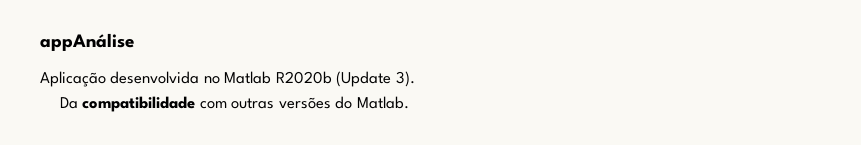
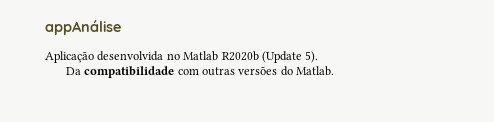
- Aplicação desenvolvida no Matlab R2020b (Update 3).
+ Aplicação desenvolvida no Matlab R2020b (Update 5).

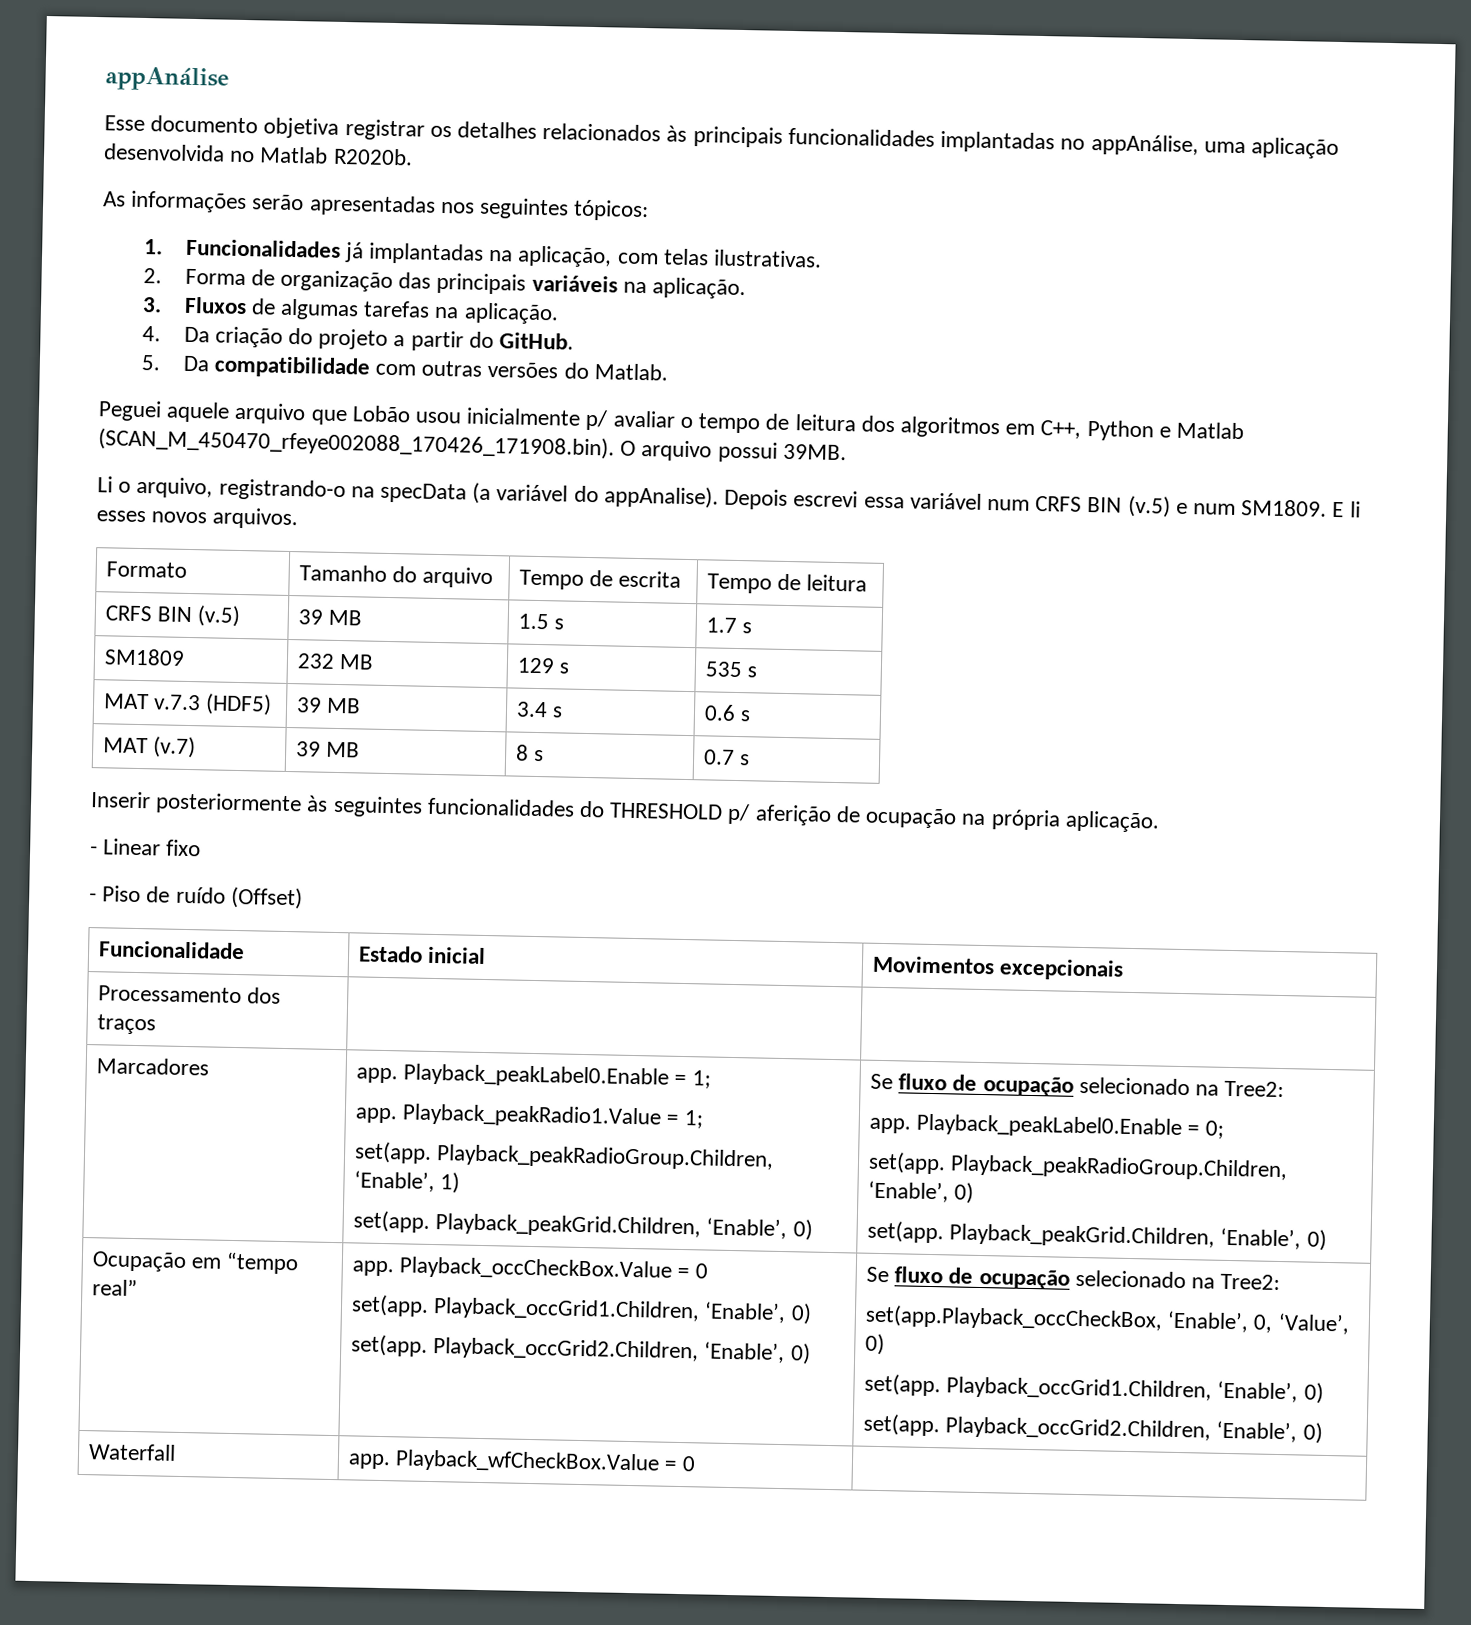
- Aplicação desenvolvida no Matlab R2020b (Update 5).
- Da compatibilidade com outras versões do Matlab.
+ Esse documento objetiva registrar os detalhes relacionados às principais funcionalidades implantadas no appAnálise, uma aplicação desenvolvida no Matlab R2020b.
+ As informações serão apresentadas nos seguintes tópicos:
+ 1. Funcionalidades já implantadas na aplicação, com telas ilustrativas.
+ 2. Forma de organização das principais variáveis na aplicação.
+ 3. Fluxos de algumas tarefas na aplicação.
+ 4. Da criação do projeto a partir do GitHub.
+ 5. Da compatibilidade com outras versões do Matlab.
+ Peguei aquele arquivo que Lobão usou inicialmente p/ avaliar o tempo de leitura dos algoritmos em C++, Python e Matlab (SCAN_M_450470_rfeye002088_170426_171908.bin). O arquivo possui 39MB.
+ Li o arquivo, registrando-o na specData (a variável do appAnalise). Depois escrevi essa variável num CRFS BIN (v.5) e num SM1809. E li esses novos arquivos.
+ Formato | Tamanho do arquivo | Tempo de escrita | Tempo de leitura
+ CRFS BIN (v.5) | 39 MB | 1.5 s | 1.7 s
+ SM1809 | 232 MB | 129 s | 535 s
+ MAT v.7.3 (HDF5) | 39 MB | 3.4 s | 0.6 s
+ MAT (v.7) | 39 MB | 8 s | 0.7 s
+ Inserir posteriormente às seguintes funcionalidades do THRESHOLD p/ aferição de ocupação na própria aplicação.
+ - Linear fixo
+ - Piso de ruído (Offset)
+ Funcionalidade | Estado inicial | Movimentos excepcionais
+ Processamento dos traços | |
+ Marcadores | app. Playback_peakLabel0.Enable = 1;
+ app. Playback_peakRadio1.Value = 1;
+ set(app. Playback_peakRadioGroup.Children, ‘Enable’, 1)
+ set(app. Playback_peakGrid.Children, ‘Enable’, 0) | Se fluxo de ocupação selecionado na Tree2:
+ app. Playback_peakLabel0.Enable = 0;
+ set(app. Playback_peakRadioGroup.Children, ‘Enable’, 0)
+ set(app. Playback_peakGrid.Children, ‘Enable’, 0)
+ Ocupação em “tempo real” | app. Playback_occCheckBox.Value = 0
+ set(app. Playback_occGrid1.Children, ‘Enable’, 0)
+ set(app. Playback_occGrid2.Children, ‘Enable’, 0) | Se fluxo de ocupação selecionado na Tree2:
+ set(app.Playback_occCheckBox, ‘Enable’, 0, ‘Value’, 0)
+ set(app. Playback_occGrid1.Children, ‘Enable’, 0)
+ set(app. Playback_occGrid2.Children, ‘Enable’, 0)
+ Waterfall | app. Playback_wfCheckBox.Value = 0 |

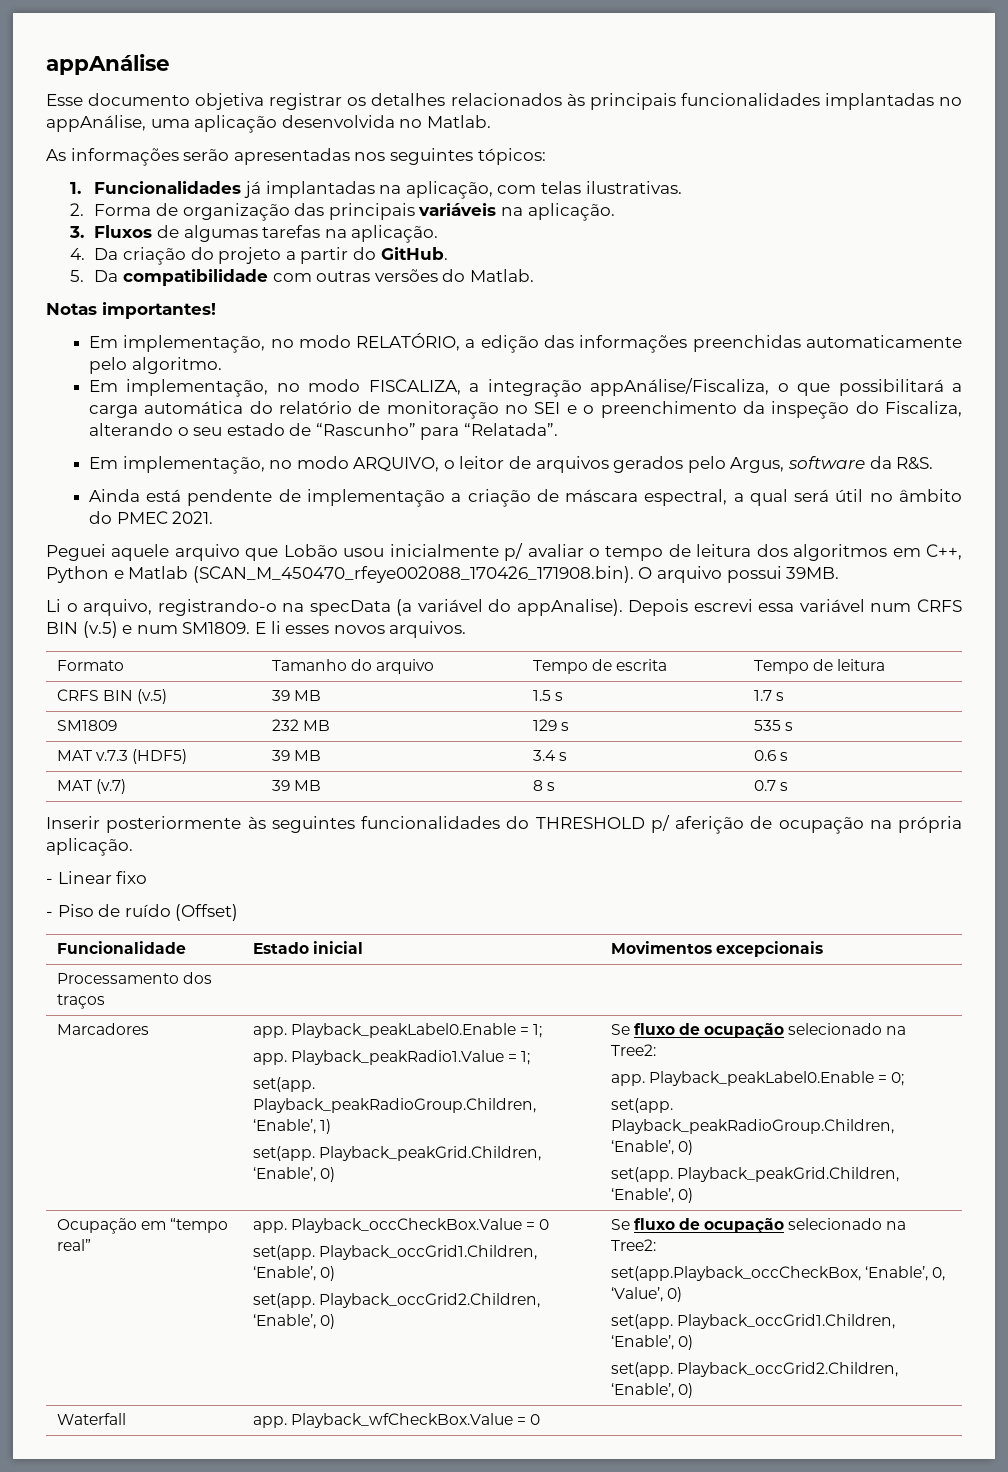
- Esse documento objetiva registrar os detalhes relacionados às principais funcionalidades implantadas no appAnálise, uma aplicação desenvolvida no Matlab R2020b.
+ Esse documento objetiva registrar os detalhes relacionados às principais funcionalidades implantadas no appAnálise, uma aplicação desenvolvida no Matlab.
+ Notas importantes!
+ Em implementação, no modo RELATÓRIO, a edição das informações preenchidas automaticamente pelo algoritmo.
+ Em implementação, no modo FISCALIZA, a integração appAnálise/Fiscaliza, o que possibilitará a carga automática do relatório de monitoração no SEI e o preenchimento da inspeção do Fiscaliza, alterando o seu estado de “Rascunho” para “Relatada”.
+ Em implementação, no modo ARQUIVO, o leitor de arquivos gerados pelo Argus, software da R&S.
+ Ainda está pendente de implementação a criação de máscara espectral, a qual será útil no âmbito do PMEC 2021.

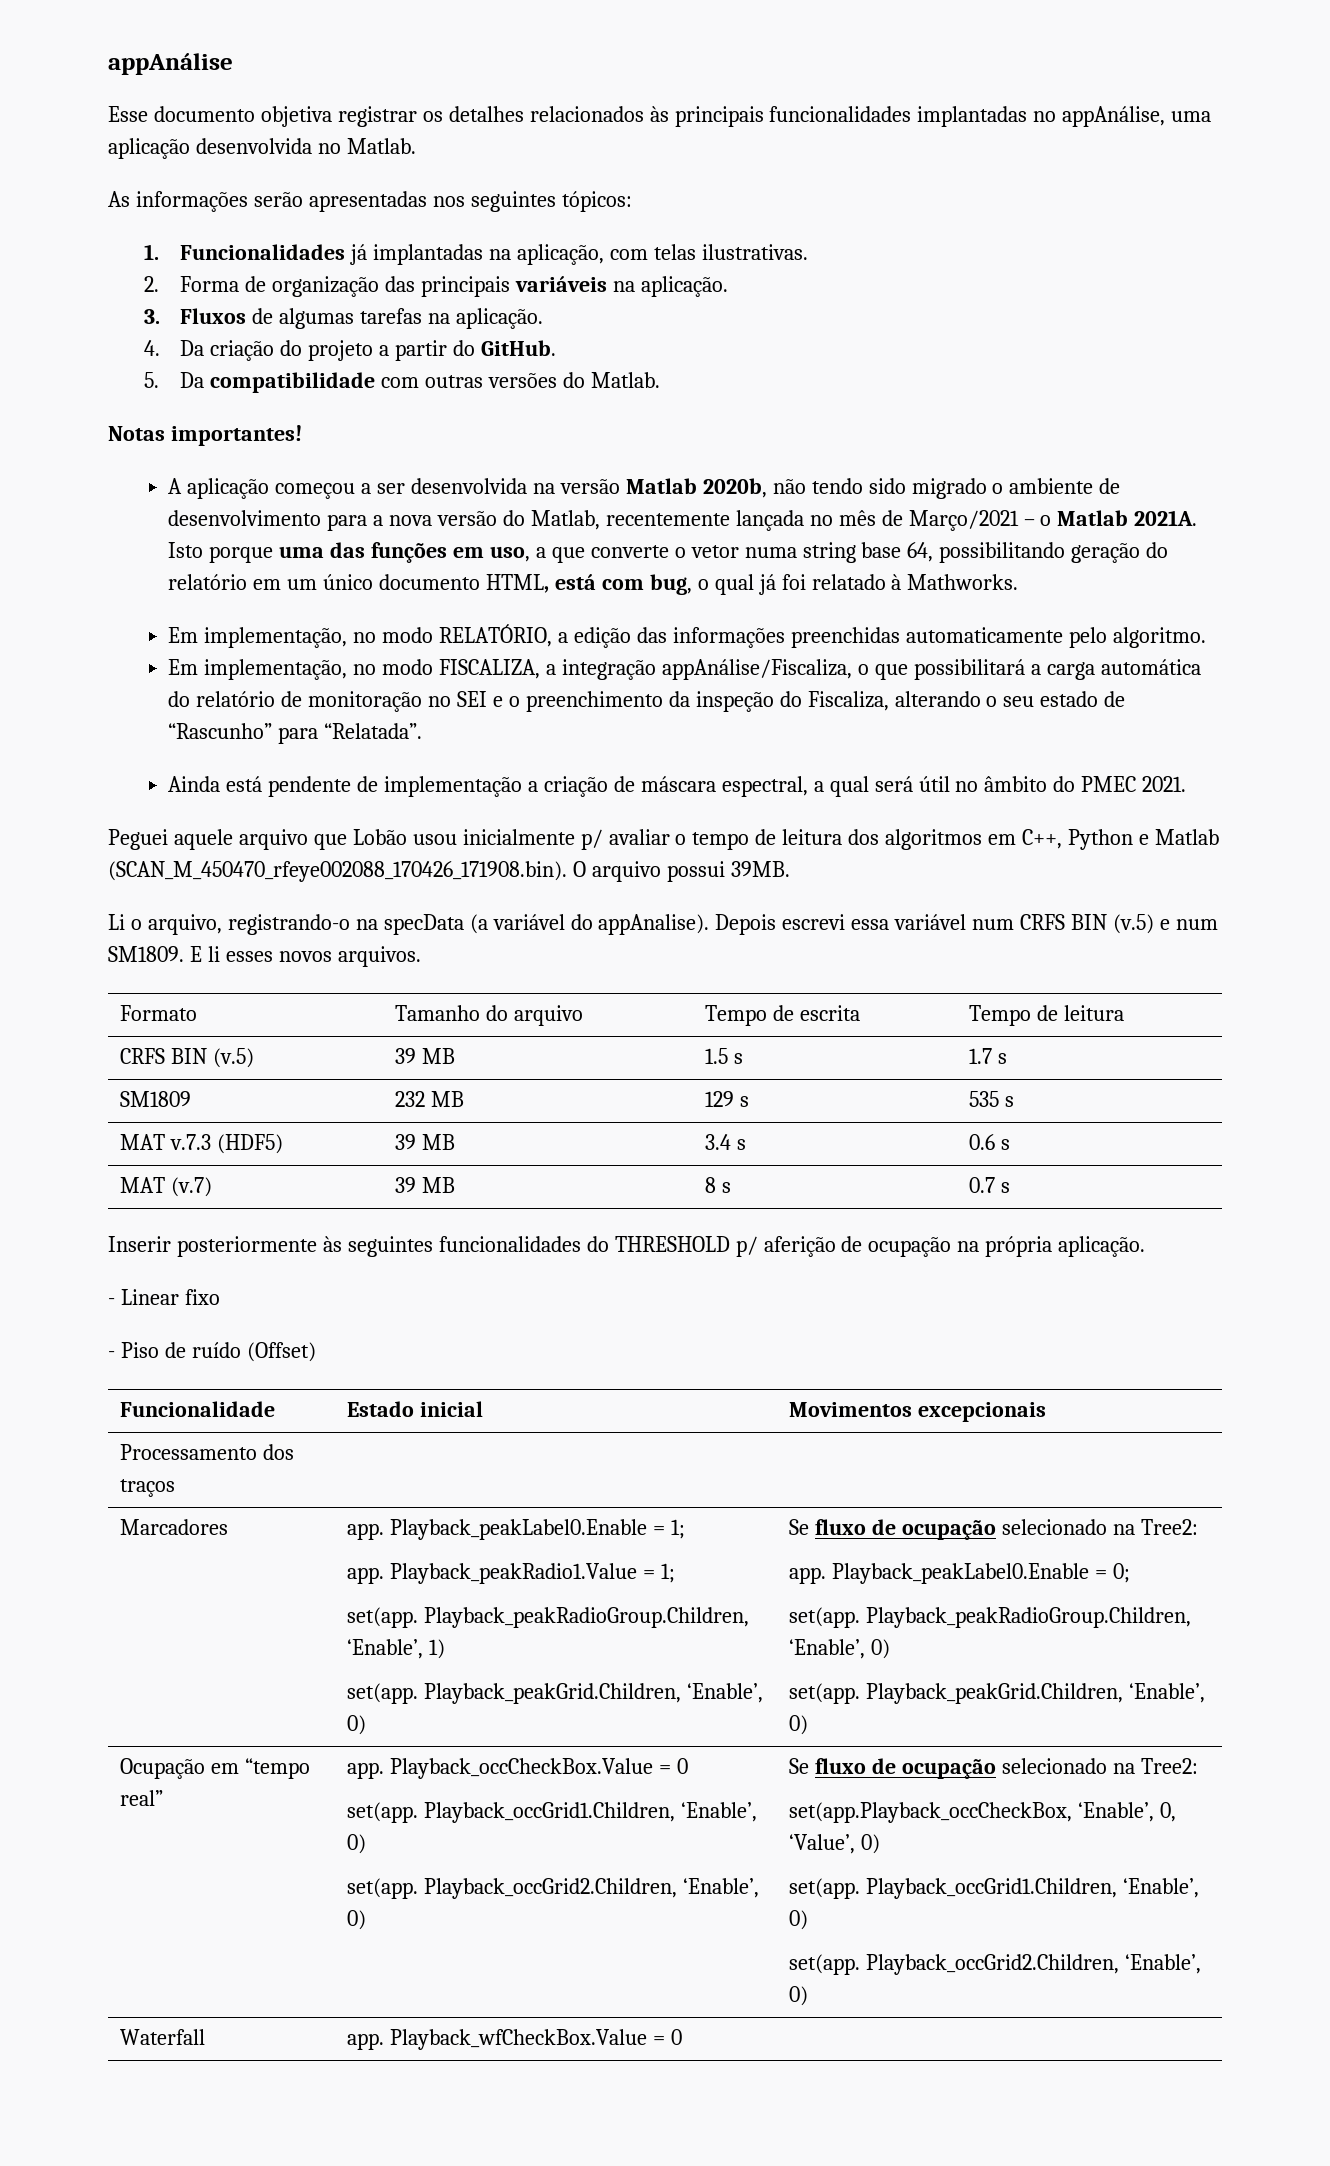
+ A aplicação começou a ser desenvolvida na versão Matlab 2020b, não tendo sido migrado o ambiente de desenvolvimento para a nova versão do Matlab, recentemente lançada no mês de Março/2021 – o Matlab 2021A. Isto porque uma das funções em uso, a que converte o vetor numa string base 64, possibilitando geração do relatório em um único documento HTML, está com bug, o qual já foi relatado à Mathworks.
- Em implementação, no modo ARQUIVO, o leitor de arquivos gerados pelo Argus, software da R&S.

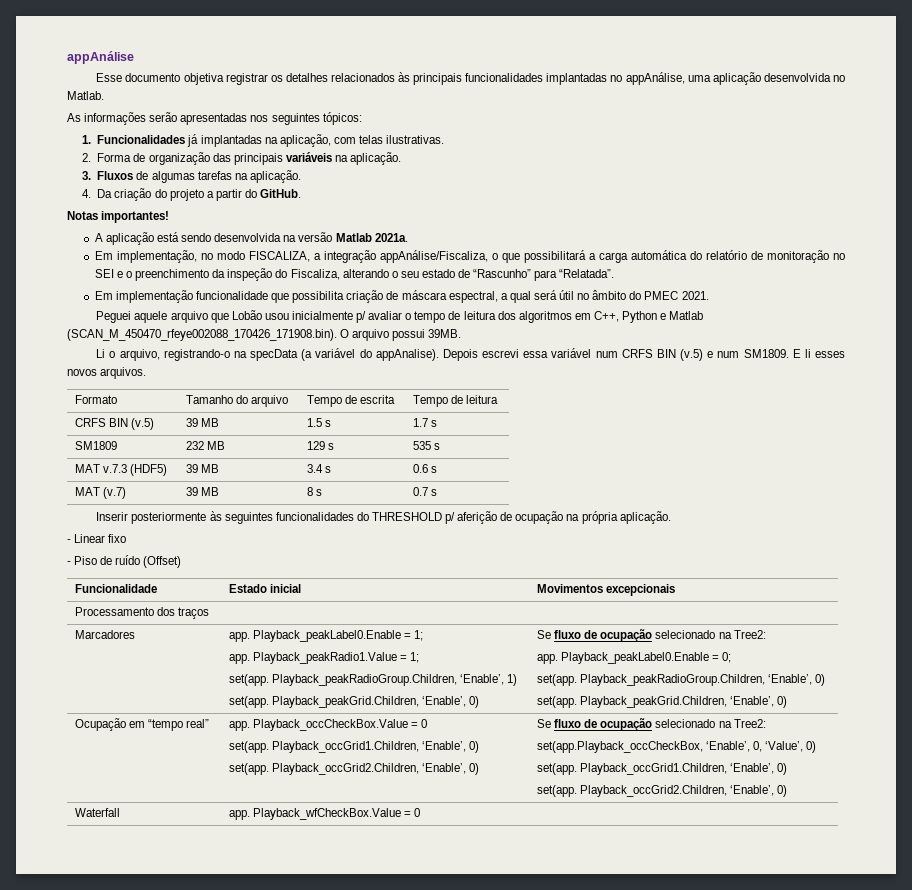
- 5. Da compatibilidade com outras versões do Matlab.
- A aplicação começou a ser desenvolvida na versão Matlab 2020b, não tendo sido migrado o ambiente de desenvolvimento para a nova versão do Matlab, recentemente lançada no mês de Março/2021 – o Matlab 2021A. Isto porque uma das funções em uso, a que converte o vetor numa string base 64, possibilitando geração do relatório em um único documento HTML, está com bug, o qual já foi relatado à Mathworks.
- Em implementação, no modo RELATÓRIO, a edição das informações preenchidas automaticamente pelo algoritmo.
+ A aplicação está sendo desenvolvida na versão Matlab 2021a.
- Ainda está pendente de implementação a criação de máscara espectral, a qual será útil no âmbito do PMEC 2021.
+ Em implementação funcionalidade que possibilita criação de máscara espectral, a qual será útil no âmbito do PMEC 2021.

